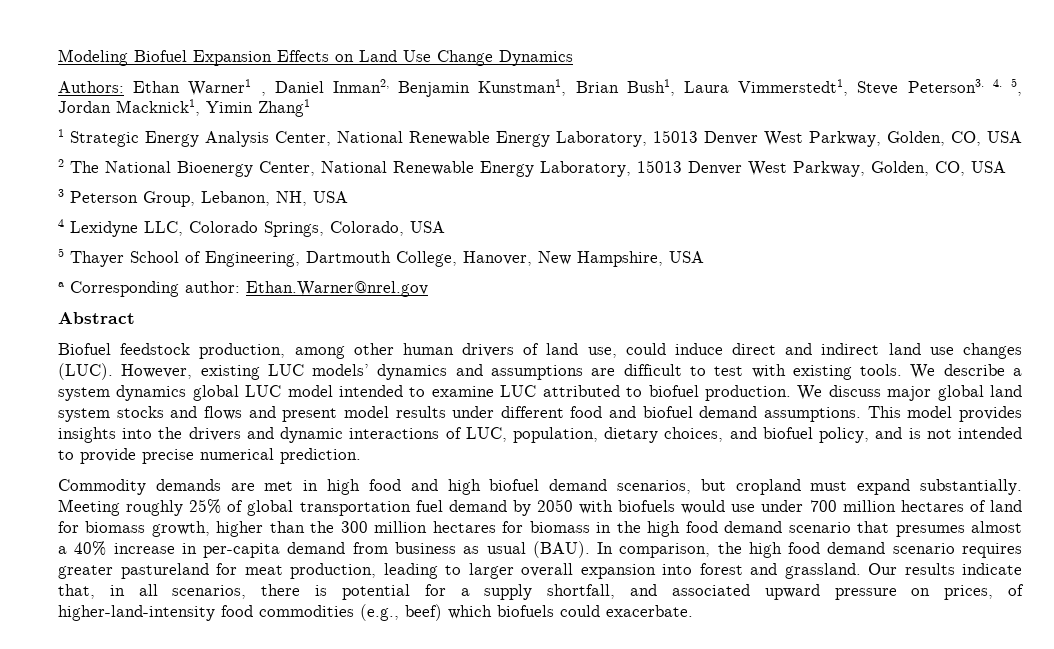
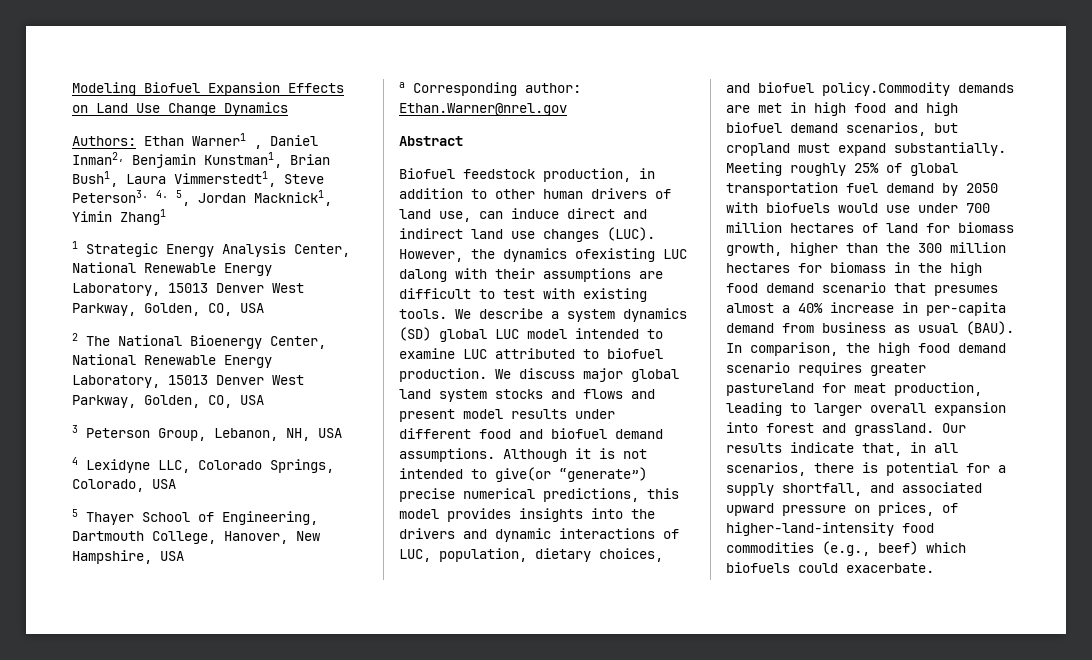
- Biofuel feedstock production, among other human drivers of land use, could induce direct and indirect land use changes (LUC).
+ Biofuel feedstock production, in addition to other human drivers of land use, can induce direct and indirect land use changes (LUC).
- However, existing LUC models’ dynamics and assumptions are difficult to test with existing tools.
+ However, the dynamics ofexisting LUC dalong with their assumptions are difficult to test with existing tools.
- We describe a system dynamics global LUC model intended to examine LUC attributed to biofuel production.
+ We describe a system dynamics (SD) global LUC model intended to examine LUC attributed to biofuel production.
- This model provides insights into the drivers and dynamic interactions of LUC, population, dietary choices, and biofuel policy, and is not intended to provide precise numerical prediction.
- Commodity demands are met in high food and high biofuel demand scenarios, but cropland must expand substantially.
+ Although it is not intended to give(or “generate”) precise numerical predictions, this model provides insights into the drivers and dynamic interactions of LUC, population, dietary choices, and biofuel policy.Commodity demands are met in high food and high biofuel demand scenarios, but cropland must expand substantially.

